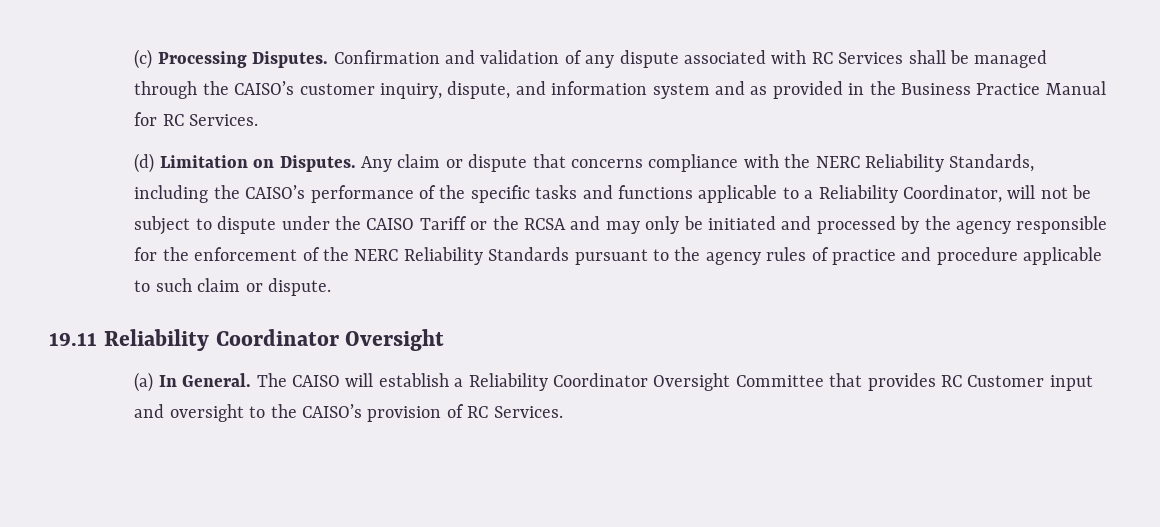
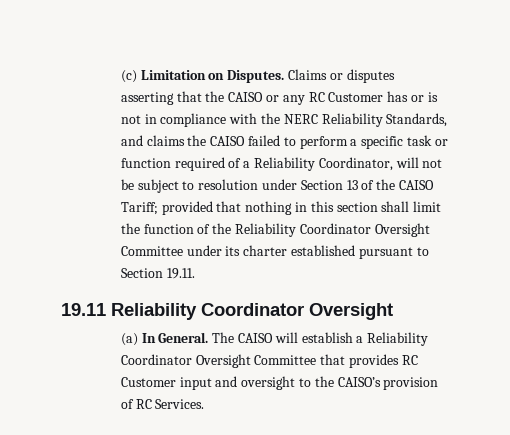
- (c) Processing Disputes. Confirmation and validation of any dispute associated with RC Services shall be managed through the CAISO’s customer inquiry, dispute, and information system and as provided in the Business Practice Manual for RC Services.
- (d) Limitation on Disputes. Any claim or dispute that concerns compliance with the NERC Reliability Standards, including the CAISO’s performance of the specific tasks and functions applicable to a Reliability Coordinator, will not be subject to dispute under the CAISO Tariff or the RCSA and may only be initiated and processed by the agency responsible for the enforcement of the NERC Reliability Standards pursuant to the agency rules of practice and procedure applicable to such claim or dispute.
+ (c) Limitation on Disputes. Claims or disputes asserting that the CAISO or any RC Customer has or is not in compliance with the NERC Reliability Standards, and claims the CAISO failed to perform a specific task or function required of a Reliability Coordinator, will not be subject to resolution under Section 13 of the CAISO Tariff; provided that nothing in this section shall limit the function of the Reliability Coordinator Oversight Committee under its charter established pursuant to Section 19.11.

